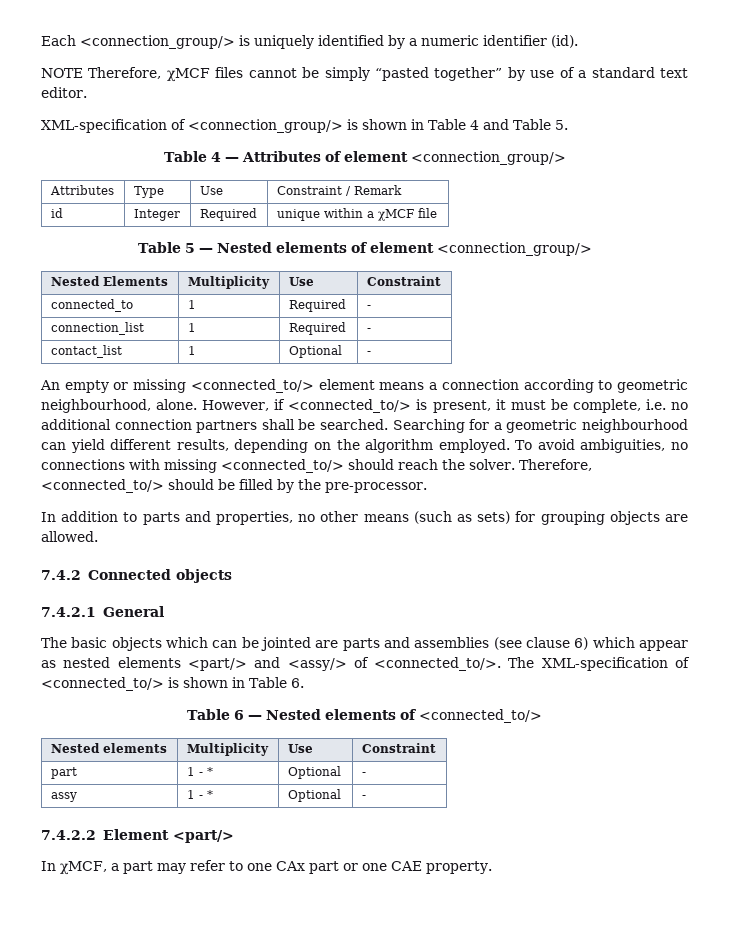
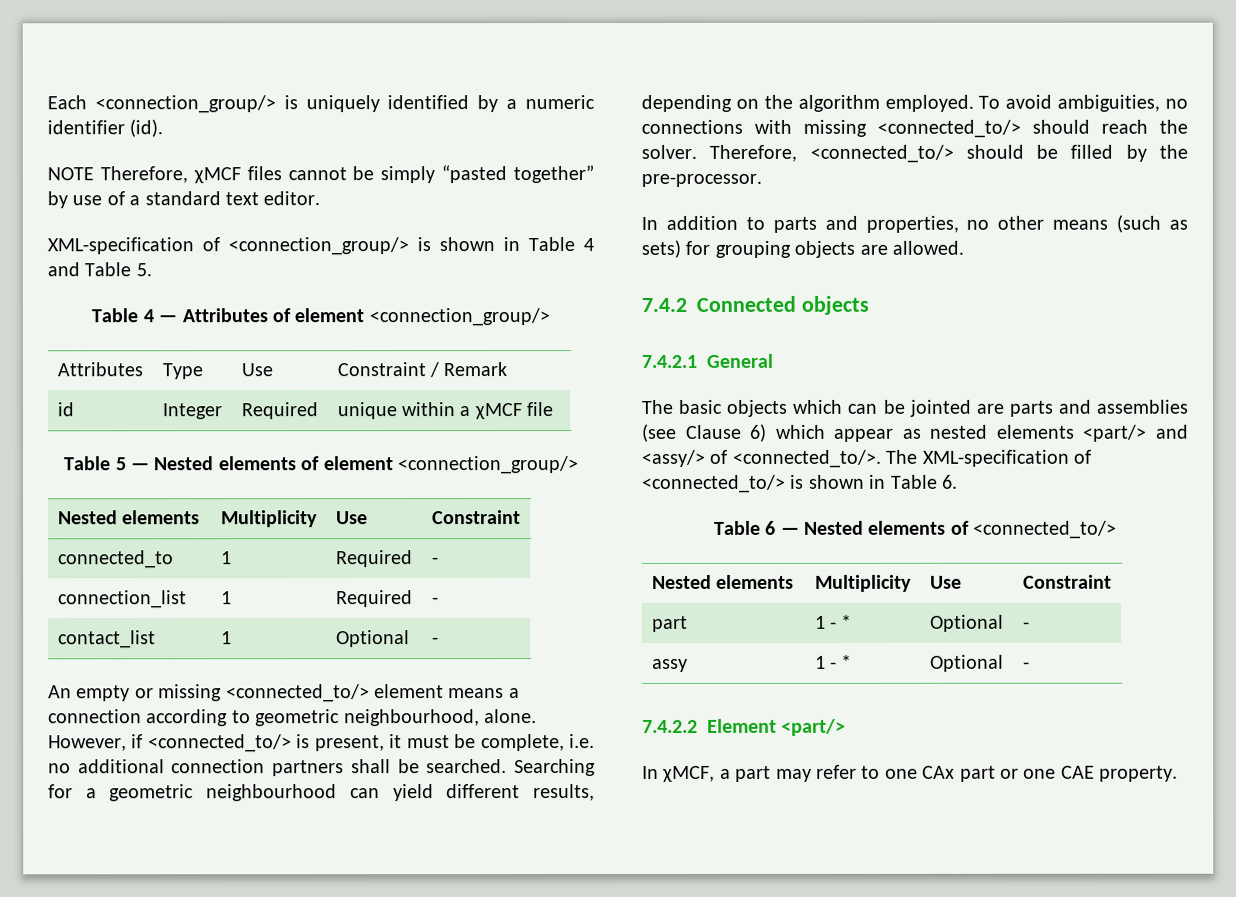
  Table 5 — Nested elements of element <connection_group/>
- Nested Elements | Multiplicity | Use | Constraint
+ Nested elements | Multiplicity | Use | Constraint
- The basic objects which can be jointed are parts and assemblies (see clause 6) which appear as nested elements <part/> and <assy/> of <connected_to/>.
+ The basic objects which can be jointed are parts and assemblies (see Clause 6) which appear as nested elements <part/> and <assy/> of <connected_to/>.

